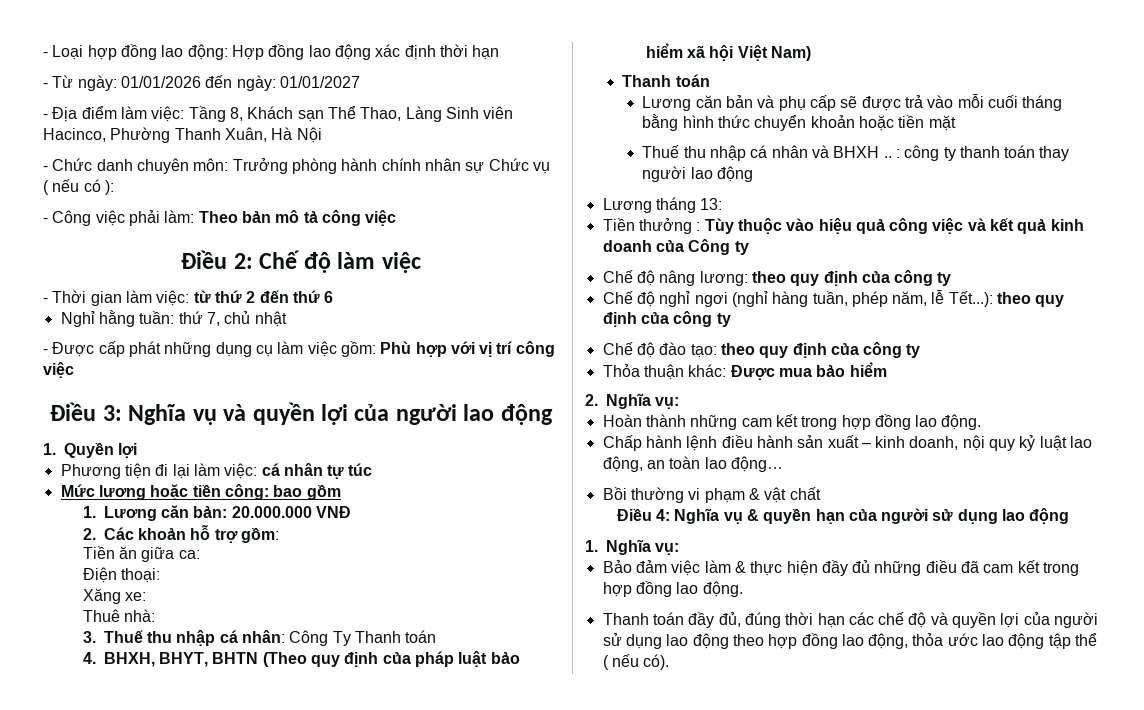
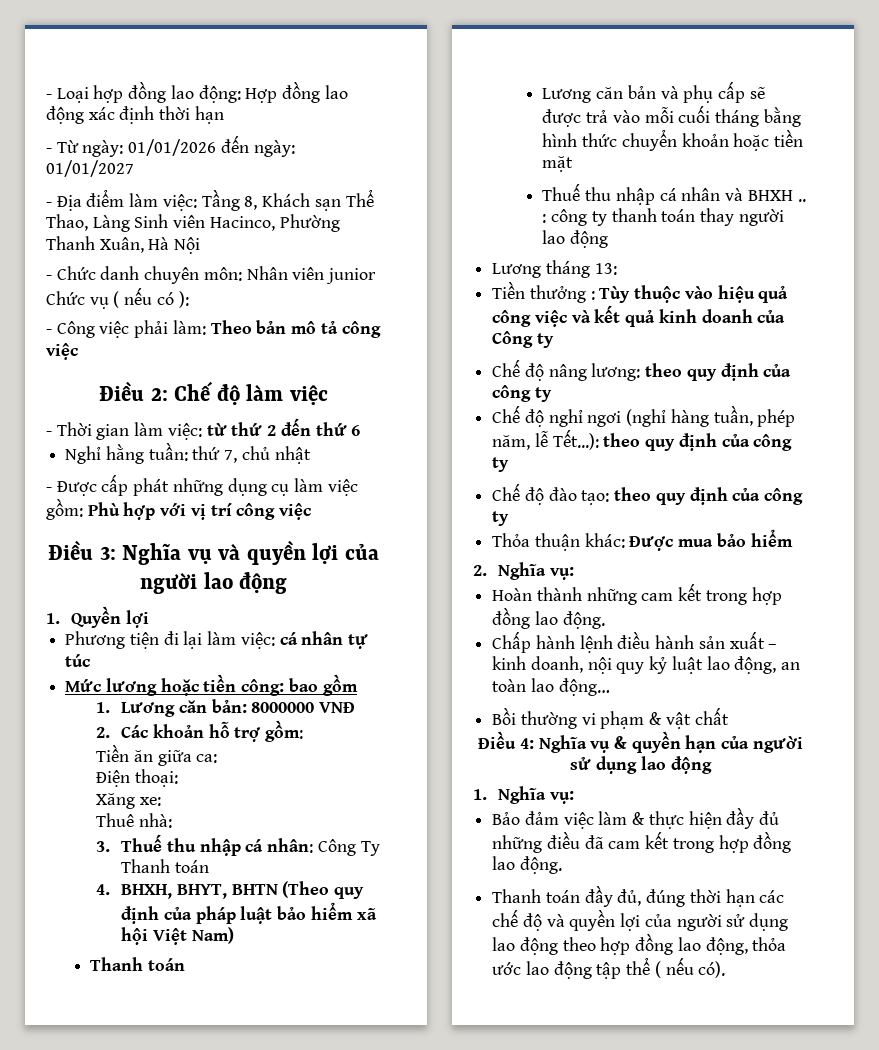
- - Chức danh chuyên môn: Trưởng phòng hành chính nhân sự Chức vụ ( nếu có ):
+ - Chức danh chuyên môn: Nhân viên junior Chức vụ ( nếu có ):
- 1. Lương căn bản: 20.000.000 VNĐ
+ 1. Lương căn bản: 8000000 VNĐ

